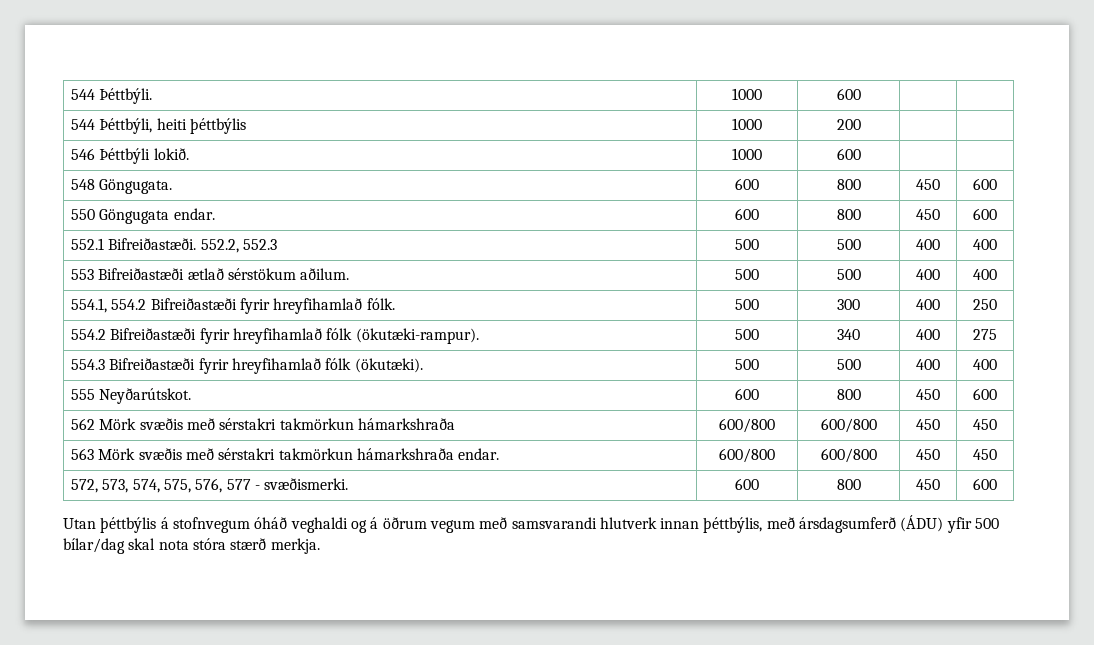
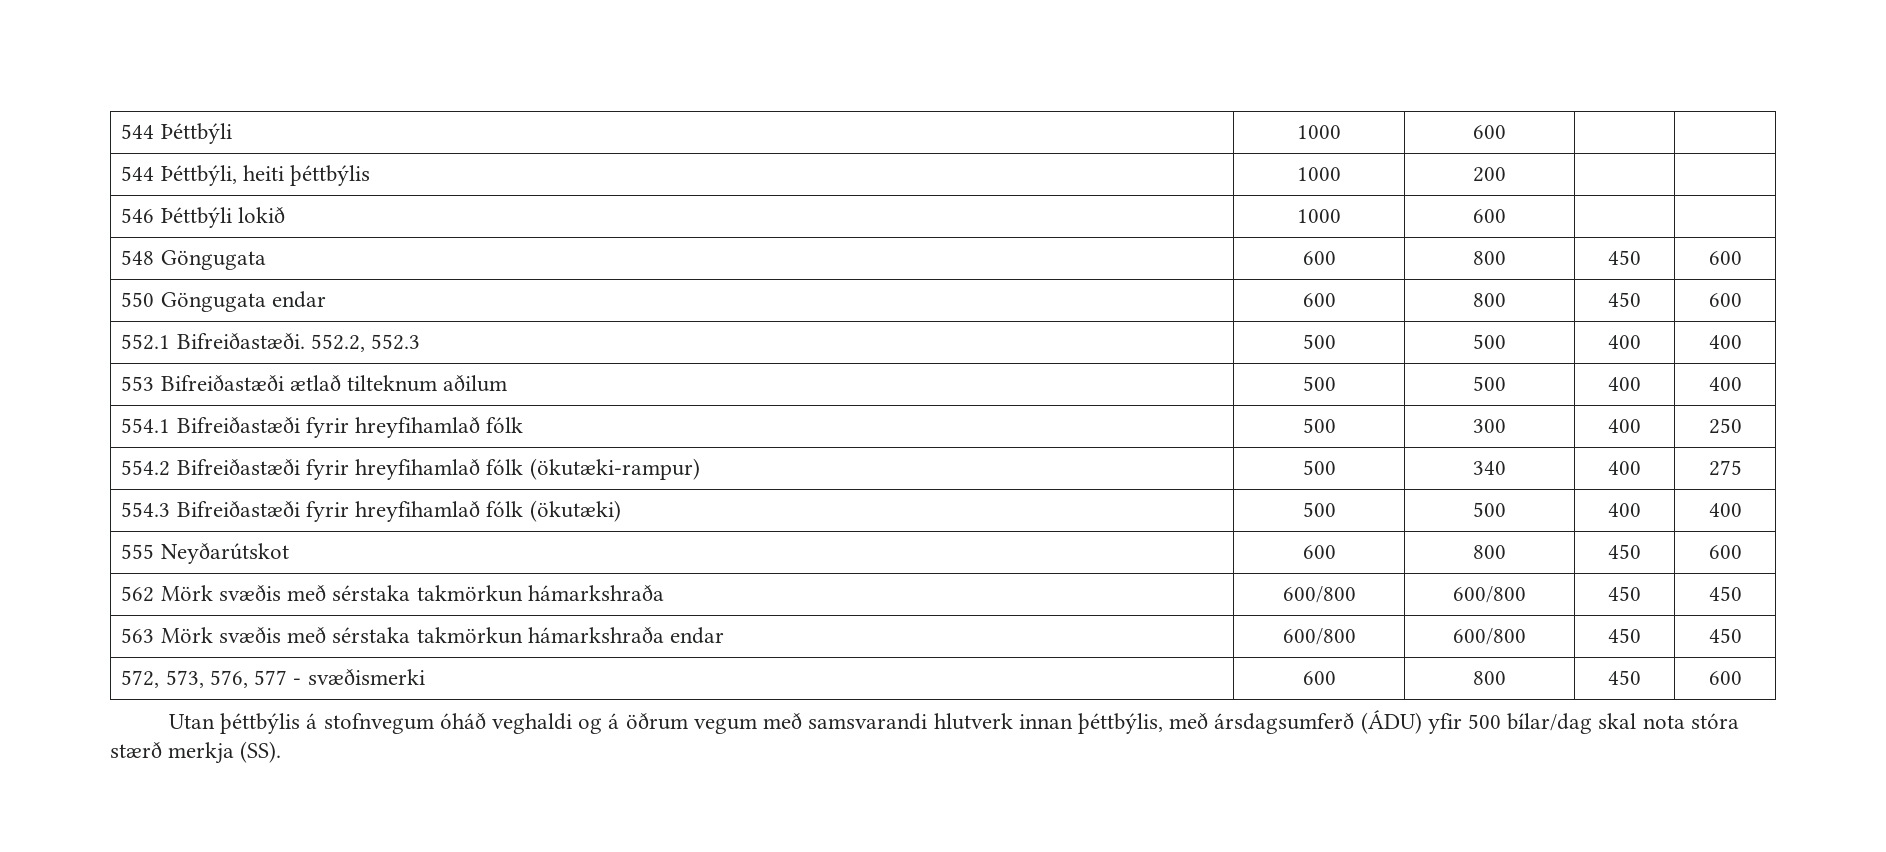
- 544 Þéttbýli. | 1000 | 600 | |
+ 544 Þéttbýli | 1000 | 600 | |
- 546 Þéttbýli lokið. | 1000 | 600 | |
+ 546 Þéttbýli lokið | 1000 | 600 | |
- 548 Göngugata. | 600 | 800 | 450 | 600
+ 548 Göngugata | 600 | 800 | 450 | 600
- 550 Göngugata endar. | 600 | 800 | 450 | 600
+ 550 Göngugata endar | 600 | 800 | 450 | 600
- 553 Bifreiðastæði ætlað sérstökum aðilum. | 500 | 500 | 400 | 400
- 554.1, 554.2 Bifreiðastæði fyrir hreyfihamlað fólk. | 500 | 300 | 400 | 250
+ 553 Bifreiðastæði ætlað tilteknum aðilum | 500 | 500 | 400 | 400
+ 554.1 Bifreiðastæði fyrir hreyfihamlað fólk | 500 | 300 | 400 | 250
- 554.2 Bifreiðastæði fyrir hreyfihamlað fólk (ökutæki-rampur). | 500 | 340 | 400 | 275
+ 554.2 Bifreiðastæði fyrir hreyfihamlað fólk (ökutæki-rampur) | 500 | 340 | 400 | 275
- 554.3 Bifreiðastæði fyrir hreyfihamlað fólk (ökutæki). | 500 | 500 | 400 | 400
+ 554.3 Bifreiðastæði fyrir hreyfihamlað fólk (ökutæki) | 500 | 500 | 400 | 400
- 555 Neyðarútskot. | 600 | 800 | 450 | 600
+ 555 Neyðarútskot | 600 | 800 | 450 | 600
- 562 Mörk svæðis með sérstakri takmörkun hámarkshraða | 600/800 | 600/800 | 450 | 450
+ 562 Mörk svæðis með sérstaka takmörkun hámarkshraða | 600/800 | 600/800 | 450 | 450
- 563 Mörk svæðis með sérstakri takmörkun hámarkshraða endar. | 600/800 | 600/800 | 450 | 450
+ 563 Mörk svæðis með sérstaka takmörkun hámarkshraða endar | 600/800 | 600/800 | 450 | 450
- 572, 573, 574, 575, 576, 577 - svæðismerki. | 600 | 800 | 450 | 600
+ 572, 573, 576, 577 - svæðismerki | 600 | 800 | 450 | 600
- Utan þéttbýlis á stofnvegum óháð veghaldi og á öðrum vegum með samsvarandi hlutverk innan þéttbýlis, með ársdagsumferð (ÁDU) yfir 500 bílar/dag skal nota stóra stærð merkja.
+ Utan þéttbýlis á stofnvegum óháð veghaldi og á öðrum vegum með samsvarandi hlutverk innan þéttbýlis, með ársdagsumferð (ÁDU) yfir 500 bílar/dag skal nota stóra stærð merkja (SS).

